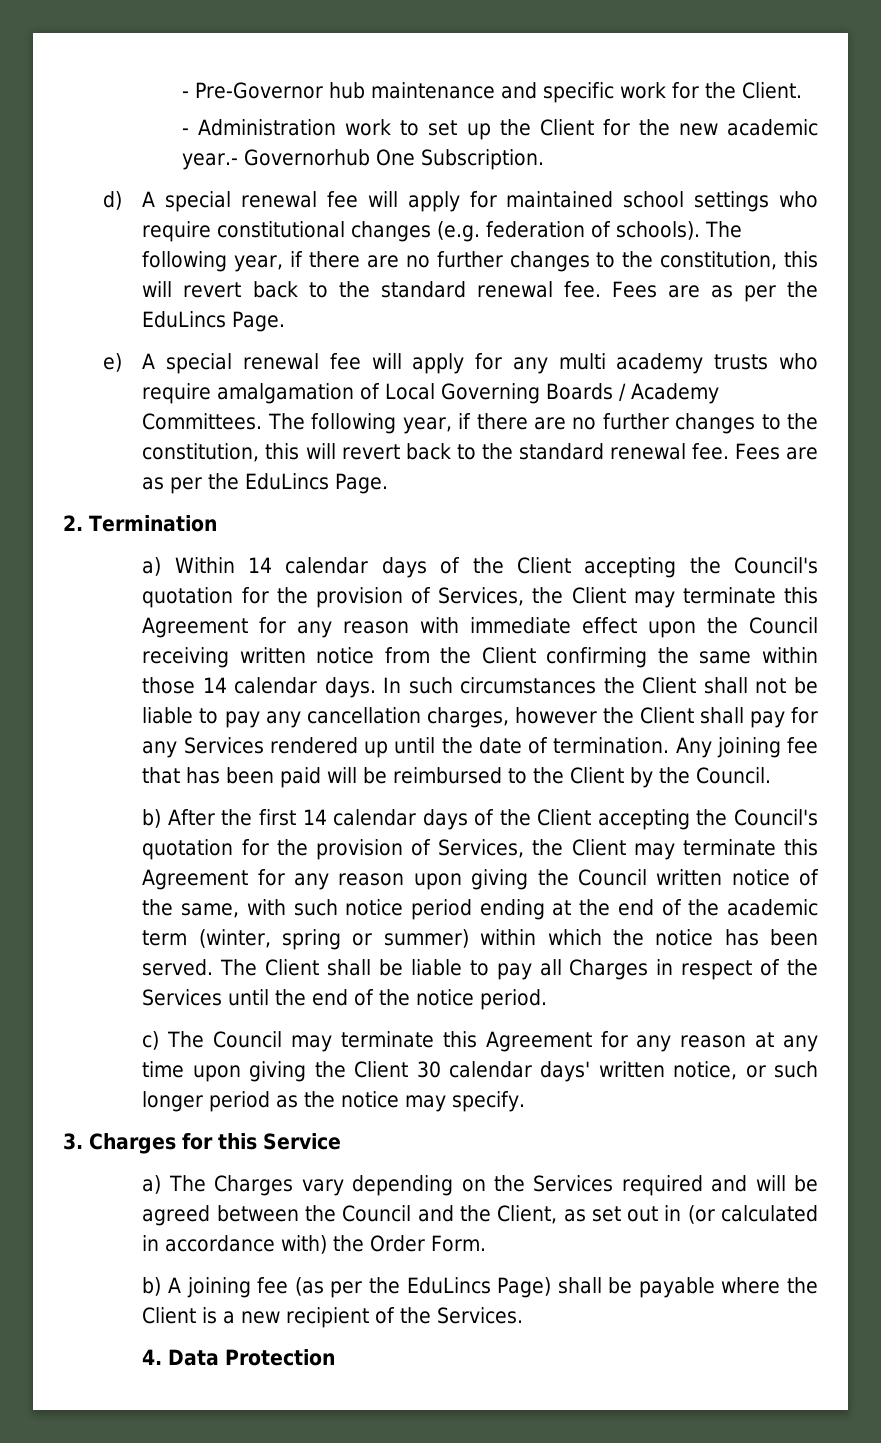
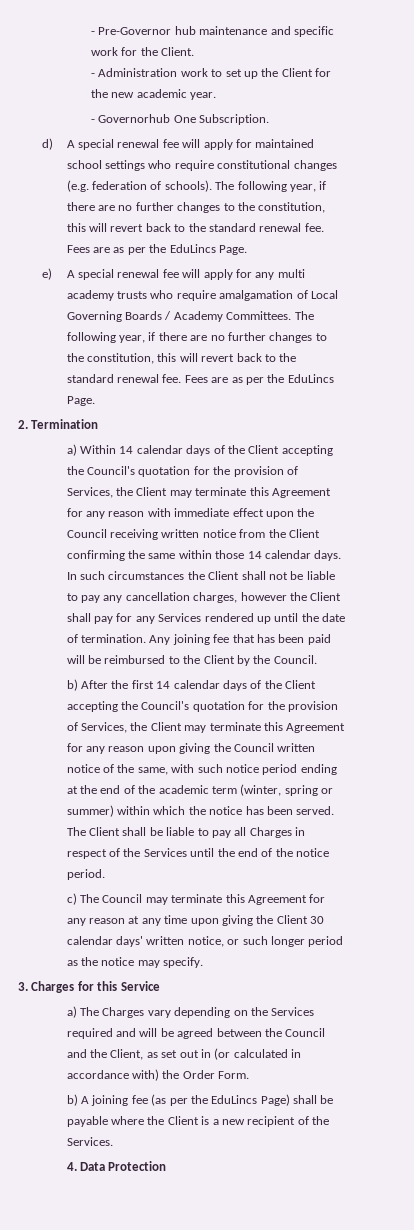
- - Administration work to set up the Client for the new academic year.- Governorhub One Subscription.
+ - Administration work to set up the Client for the new academic year.
+ - Governorhub One Subscription.

